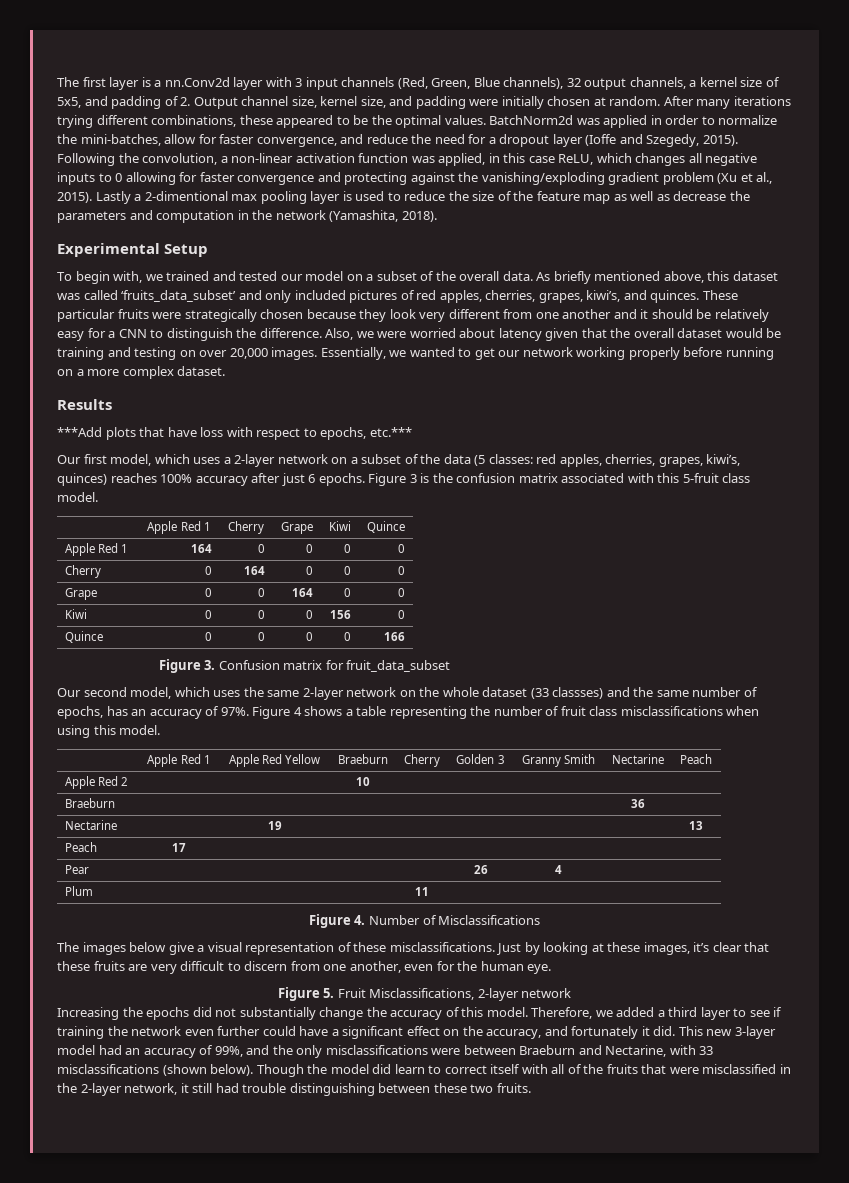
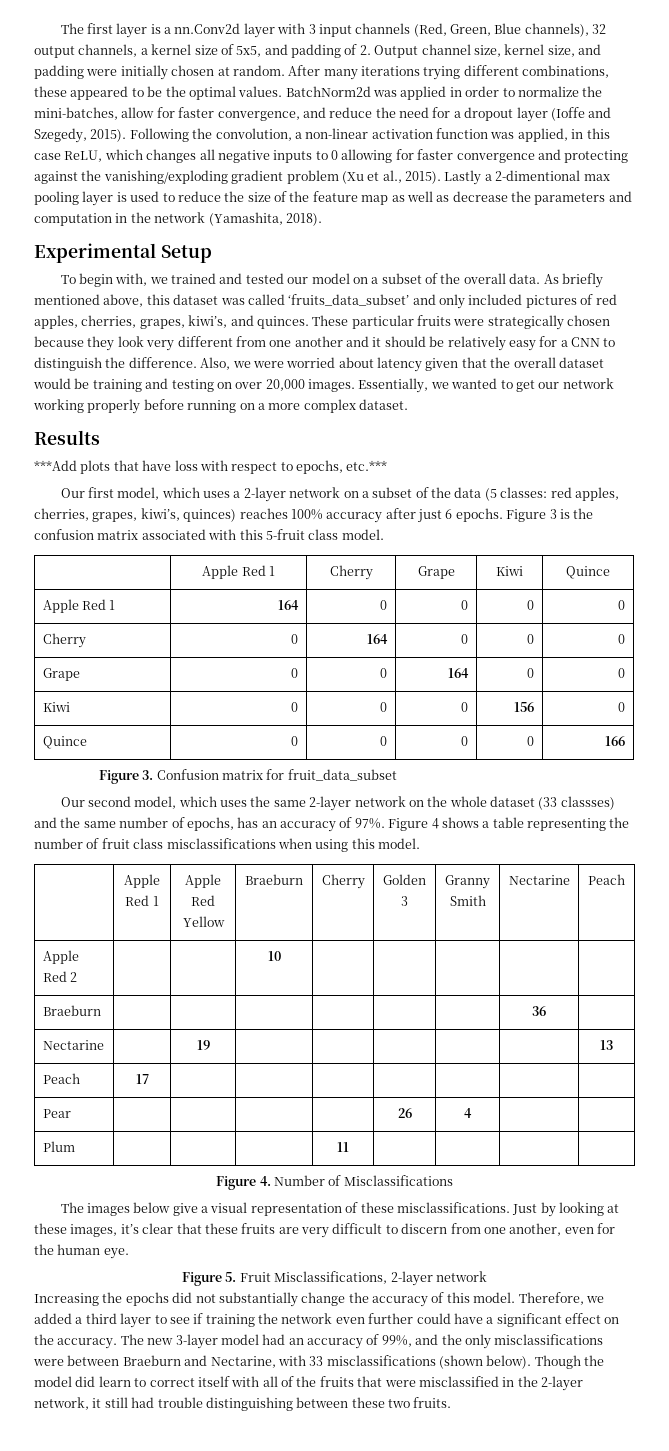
- Therefore, we added a third layer to see if training the network even further could have a significant effect on the accuracy, and fortunately it did. This new 3-layer model had an accuracy of 99%, and the only misclassifications were between Braeburn and Nectarine, with 33 misclassifications (shown below).
+ Therefore, we added a third layer to see if training the network even further could have a significant effect on the accuracy. The new 3-layer model had an accuracy of 99%, and the only misclassifications were between Braeburn and Nectarine, with 33 misclassifications (shown below).

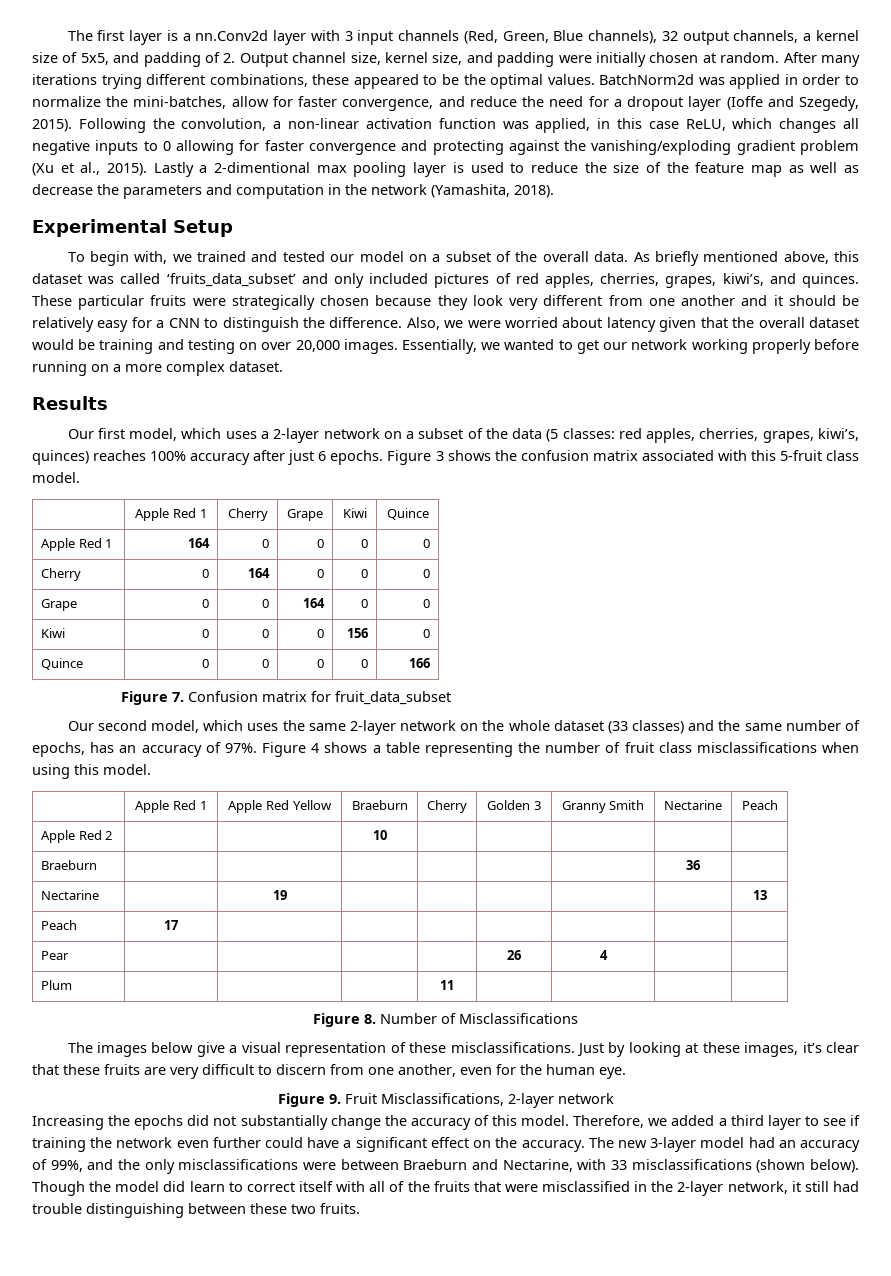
- ***Add plots that have loss with respect to epochs, etc.***
- Figure 3 is the confusion matrix associated with this 5-fruit class model.
+ Figure 3 shows the confusion matrix associated with this 5-fruit class model.
- Figure 3. Confusion matrix for fruit_data_subset
+ Figure 7. Confusion matrix for fruit_data_subset
- Our second model, which uses the same 2-layer network on the whole dataset (33 classses) and the same number of epochs, has an accuracy of 97%.
+ Our second model, which uses the same 2-layer network on the whole dataset (33 classes) and the same number of epochs, has an accuracy of 97%.
- Figure 4. Number of Misclassifications
+ Figure 8. Number of Misclassifications
- Figure 5. Fruit Misclassifications, 2-layer network
+ Figure 9. Fruit Misclassifications, 2-layer network

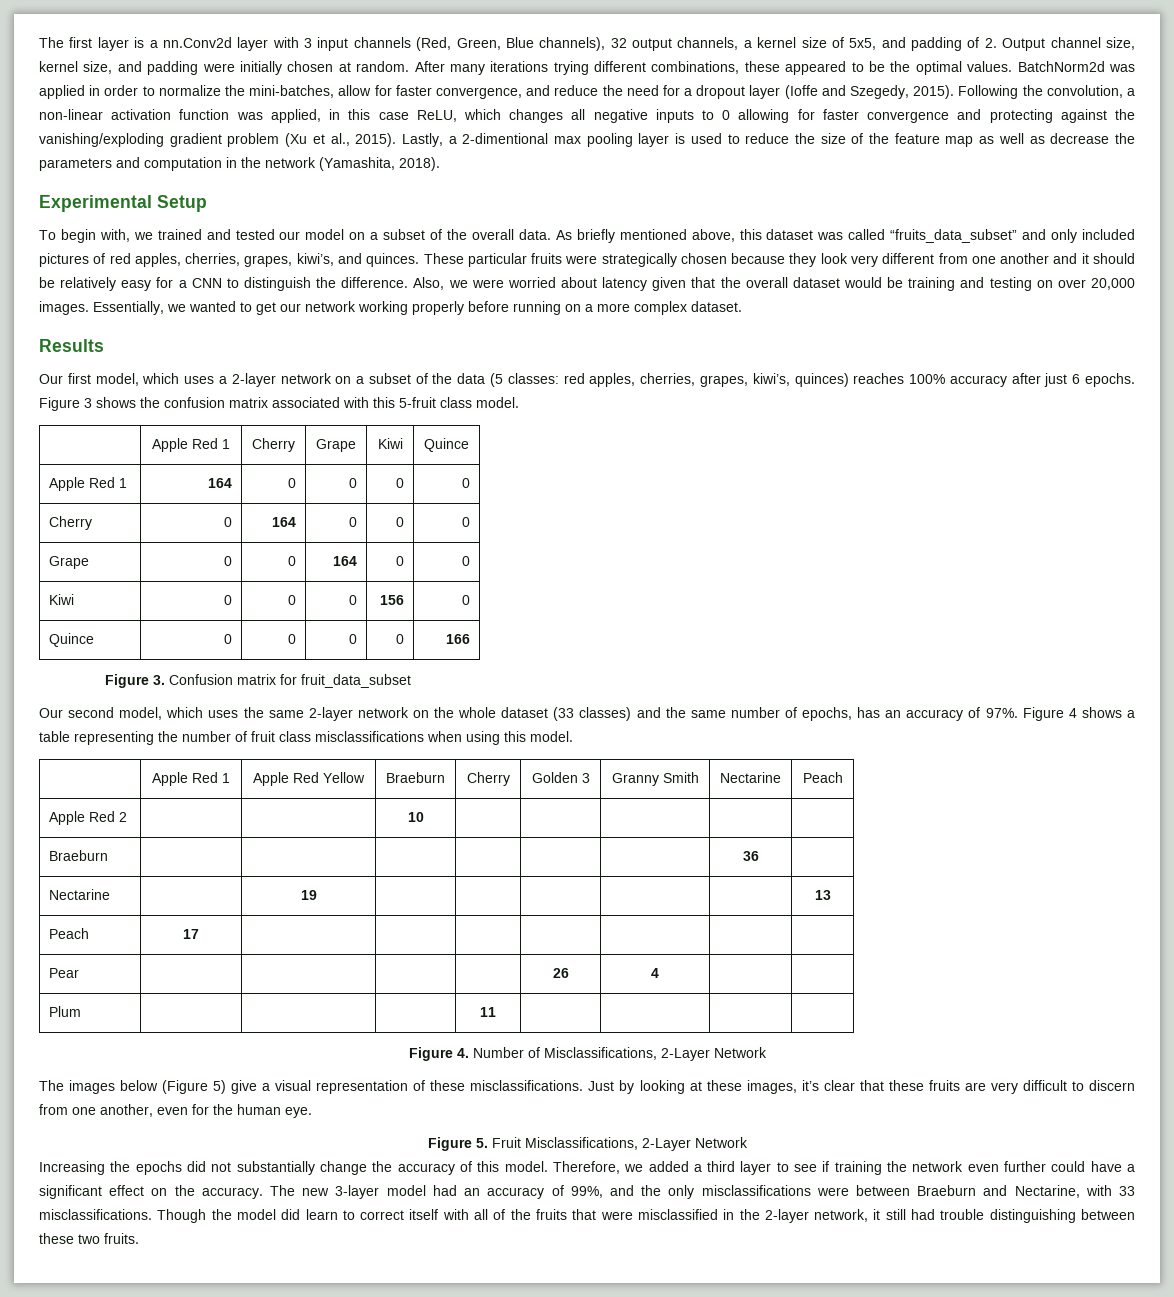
- Lastly a 2-dimentional max pooling layer is used to reduce the size of the feature map as well as decrease the parameters and computation in the network (Yamashita, 2018).
+ Lastly, a 2-dimentional max pooling layer is used to reduce the size of the feature map as well as decrease the parameters and computation in the network (Yamashita, 2018).
- As briefly mentioned above, this dataset was called ‘fruits_data_subset’ and only included pictures of red apples, cherries, grapes, kiwi’s, and quinces.
+ As briefly mentioned above, this dataset was called “fruits_data_subset” and only included pictures of red apples, cherries, grapes, kiwi’s, and quinces.
- Figure 7. Confusion matrix for fruit_data_subset
+ Figure 3. Confusion matrix for fruit_data_subset
- Figure 8. Number of Misclassifications
+ Figure 4. Number of Misclassifications, 2-Layer Network
- The images below give a visual representation of these misclassifications.
+ The images below (Figure 5) give a visual representation of these misclassifications.
- Figure 9. Fruit Misclassifications, 2-layer network
+ Figure 5. Fruit Misclassifications, 2-Layer Network
- The new 3-layer model had an accuracy of 99%, and the only misclassifications were between Braeburn and Nectarine, with 33 misclassifications (shown below).
+ The new 3-layer model had an accuracy of 99%, and the only misclassifications were between Braeburn and Nectarine, with 33 misclassifications.

